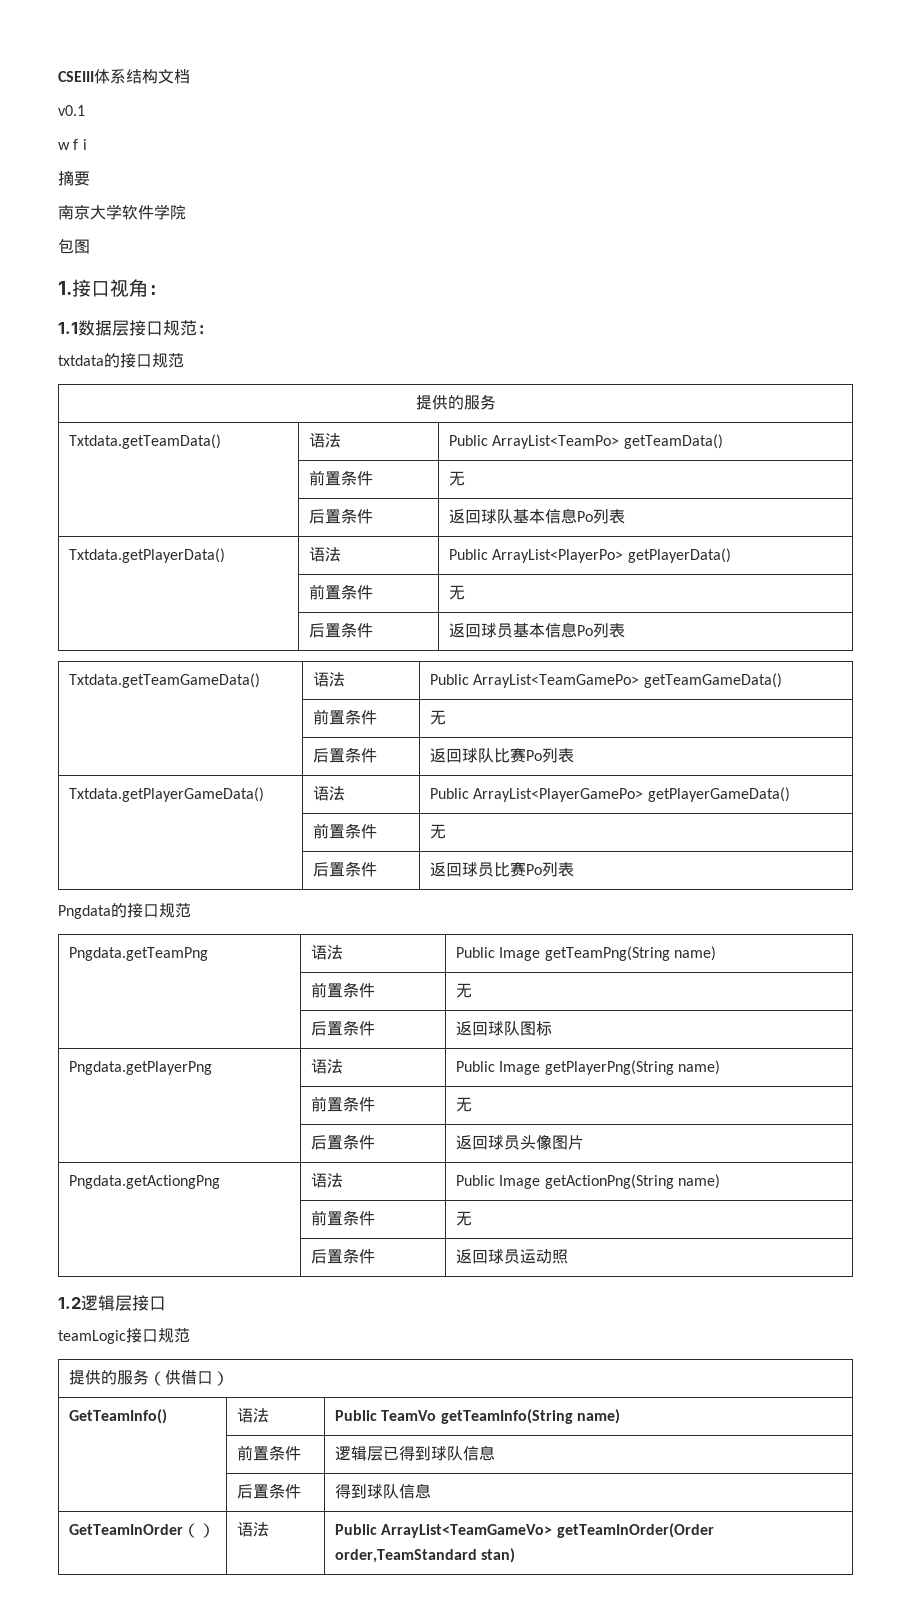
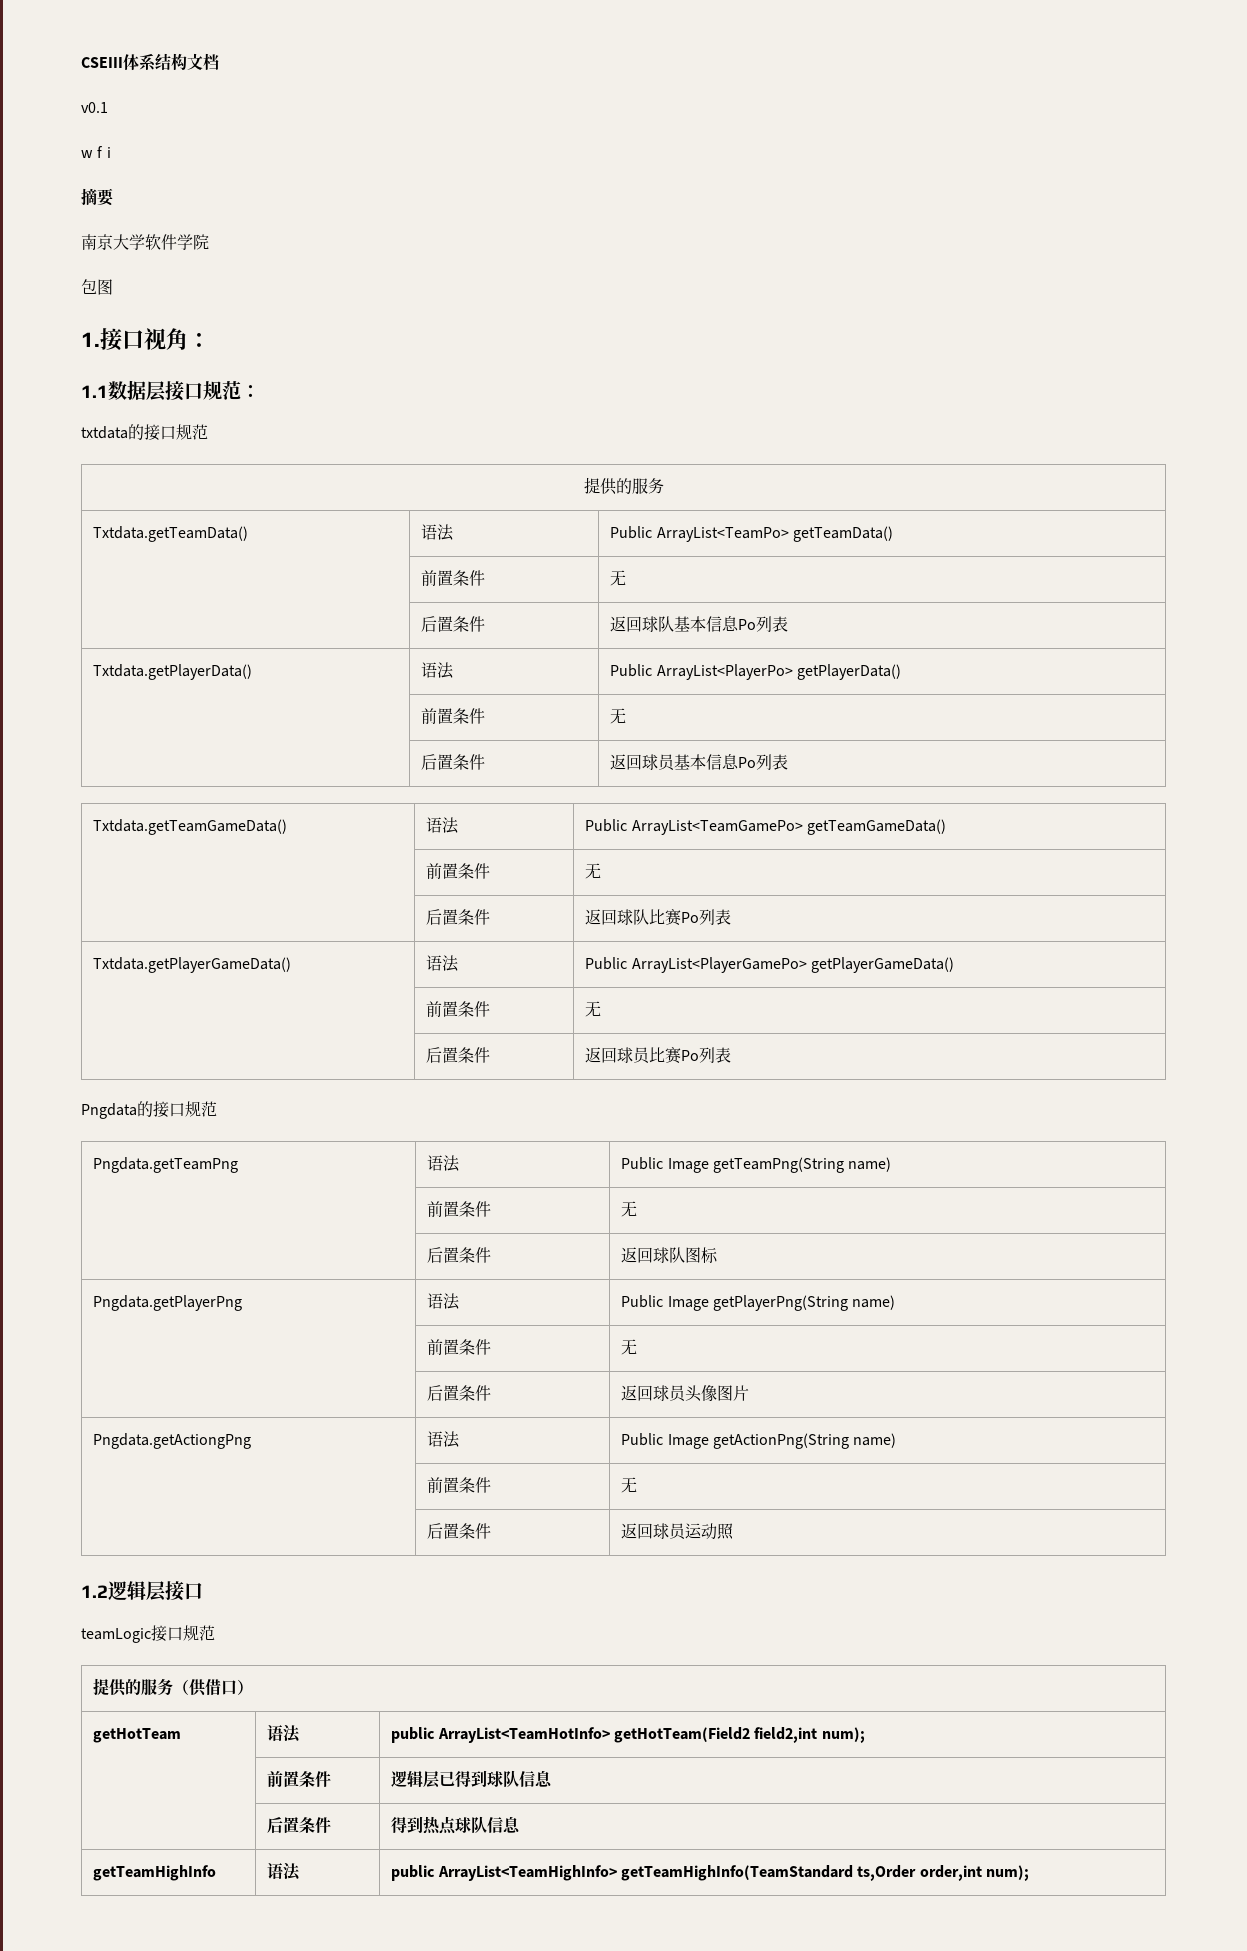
- GetTeamInfo() | 语法 | Public TeamVo getTeamInfo(String name)
+ getHotTeam | 语法 | public ArrayList<TeamHotInfo> getHotTeam(Field2 field2,int num);
- | 后置条件 | 得到球队信息
- GetTeamInOrder（） | 语法 | Public ArrayList<TeamGameVo> getTeamInOrder(Order order,TeamStandard stan)
+ | 后置条件 | 得到热点球队信息
+ getTeamHighInfo | 语法 | public ArrayList<TeamHighInfo> getTeamHighInfo(TeamStandard ts,Order order,int num);

